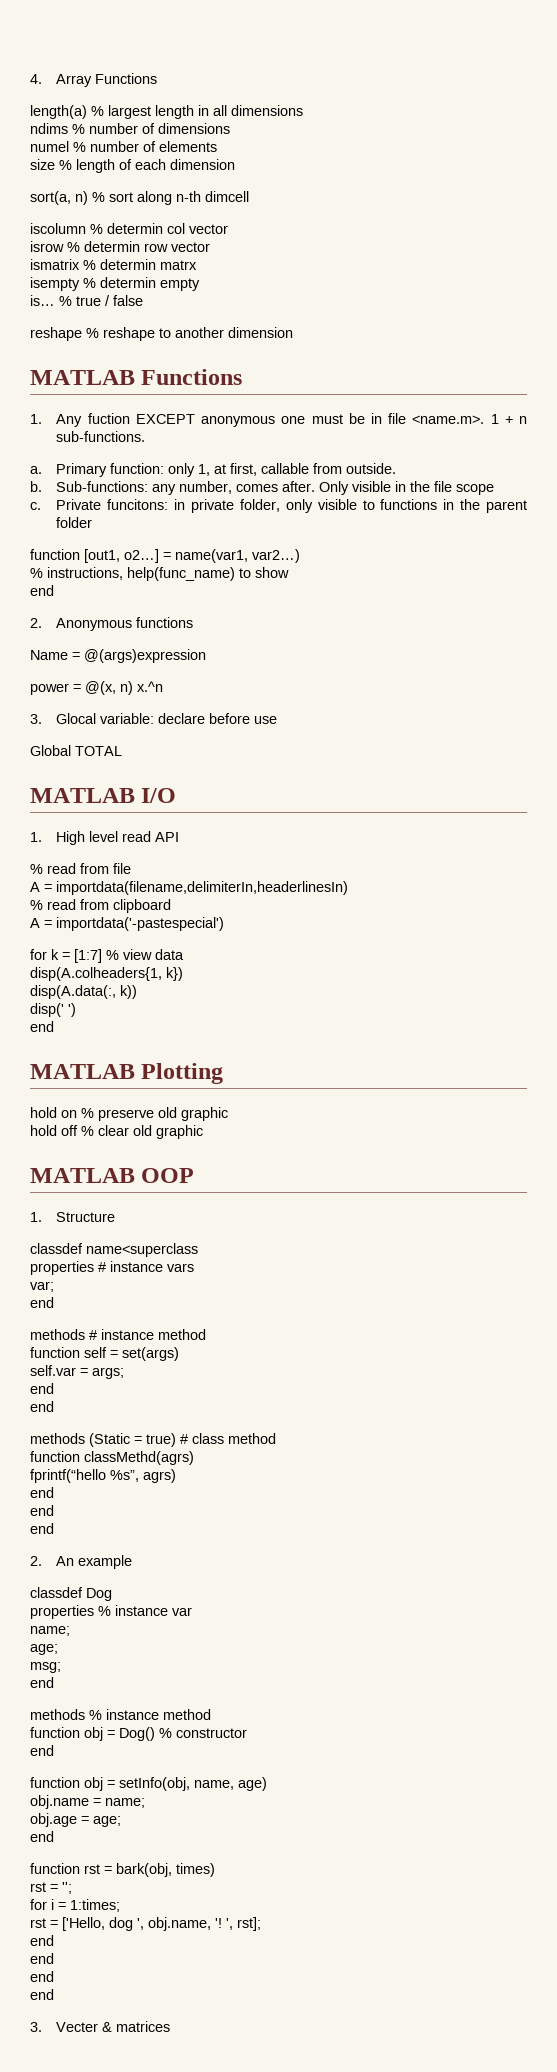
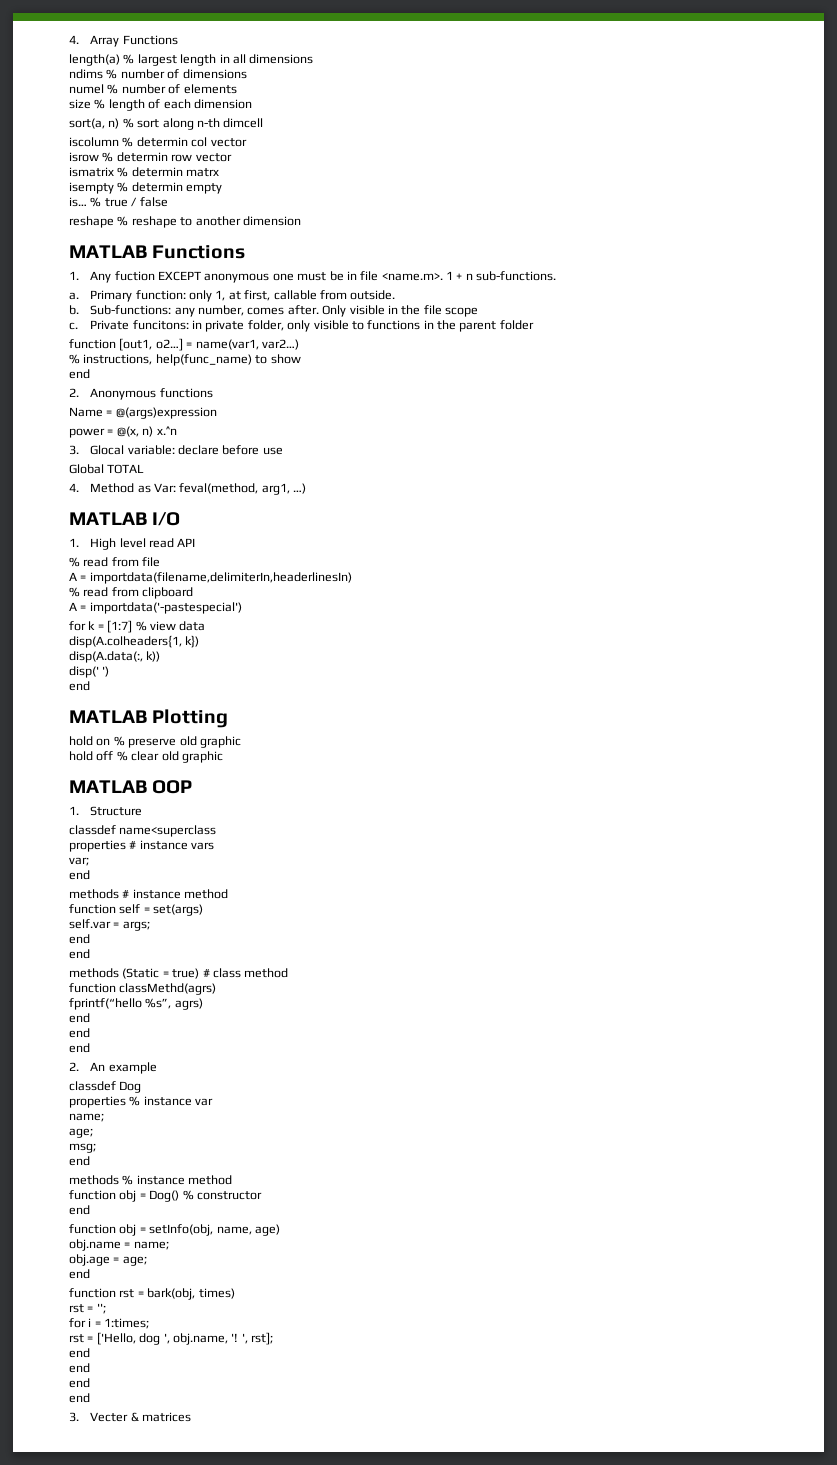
+ 4. Method as Var: feval(method, arg1, …)

